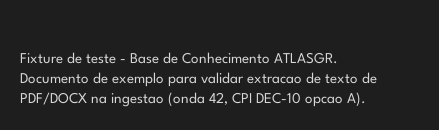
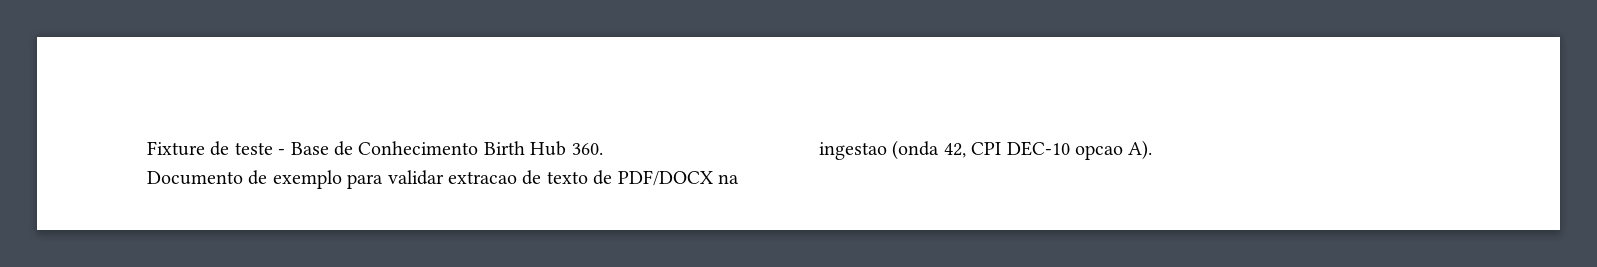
- Fixture de teste - Base de Conhecimento ATLASGR.
+ Fixture de teste - Base de Conhecimento Birth Hub 360.

